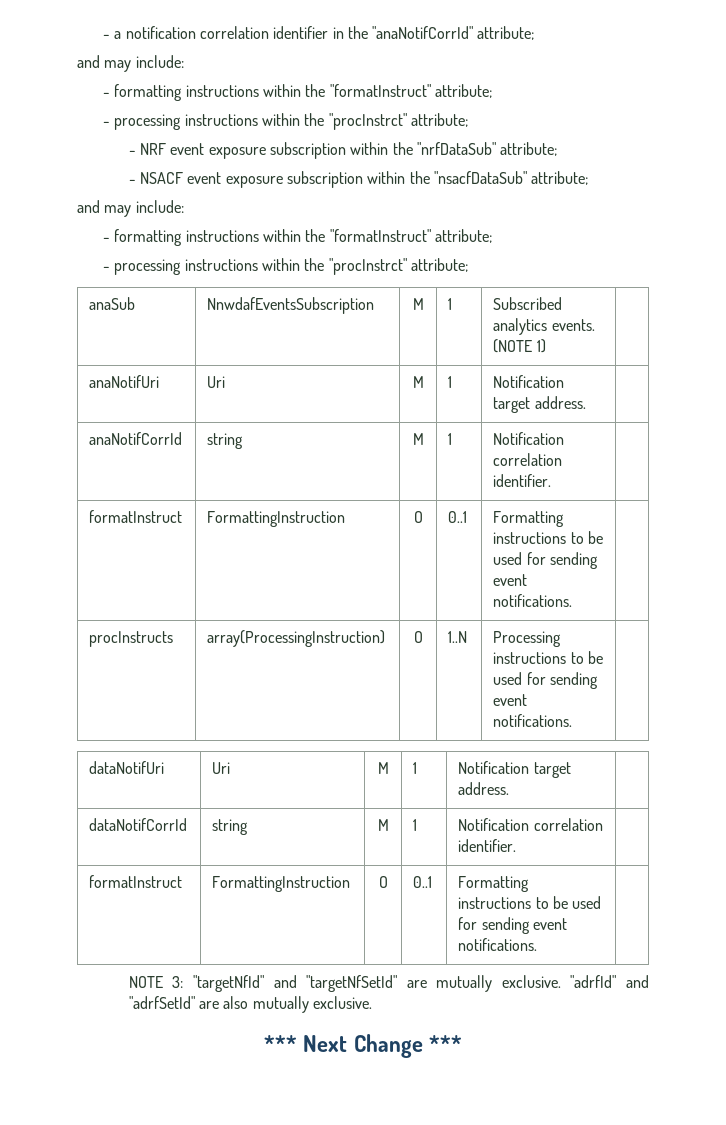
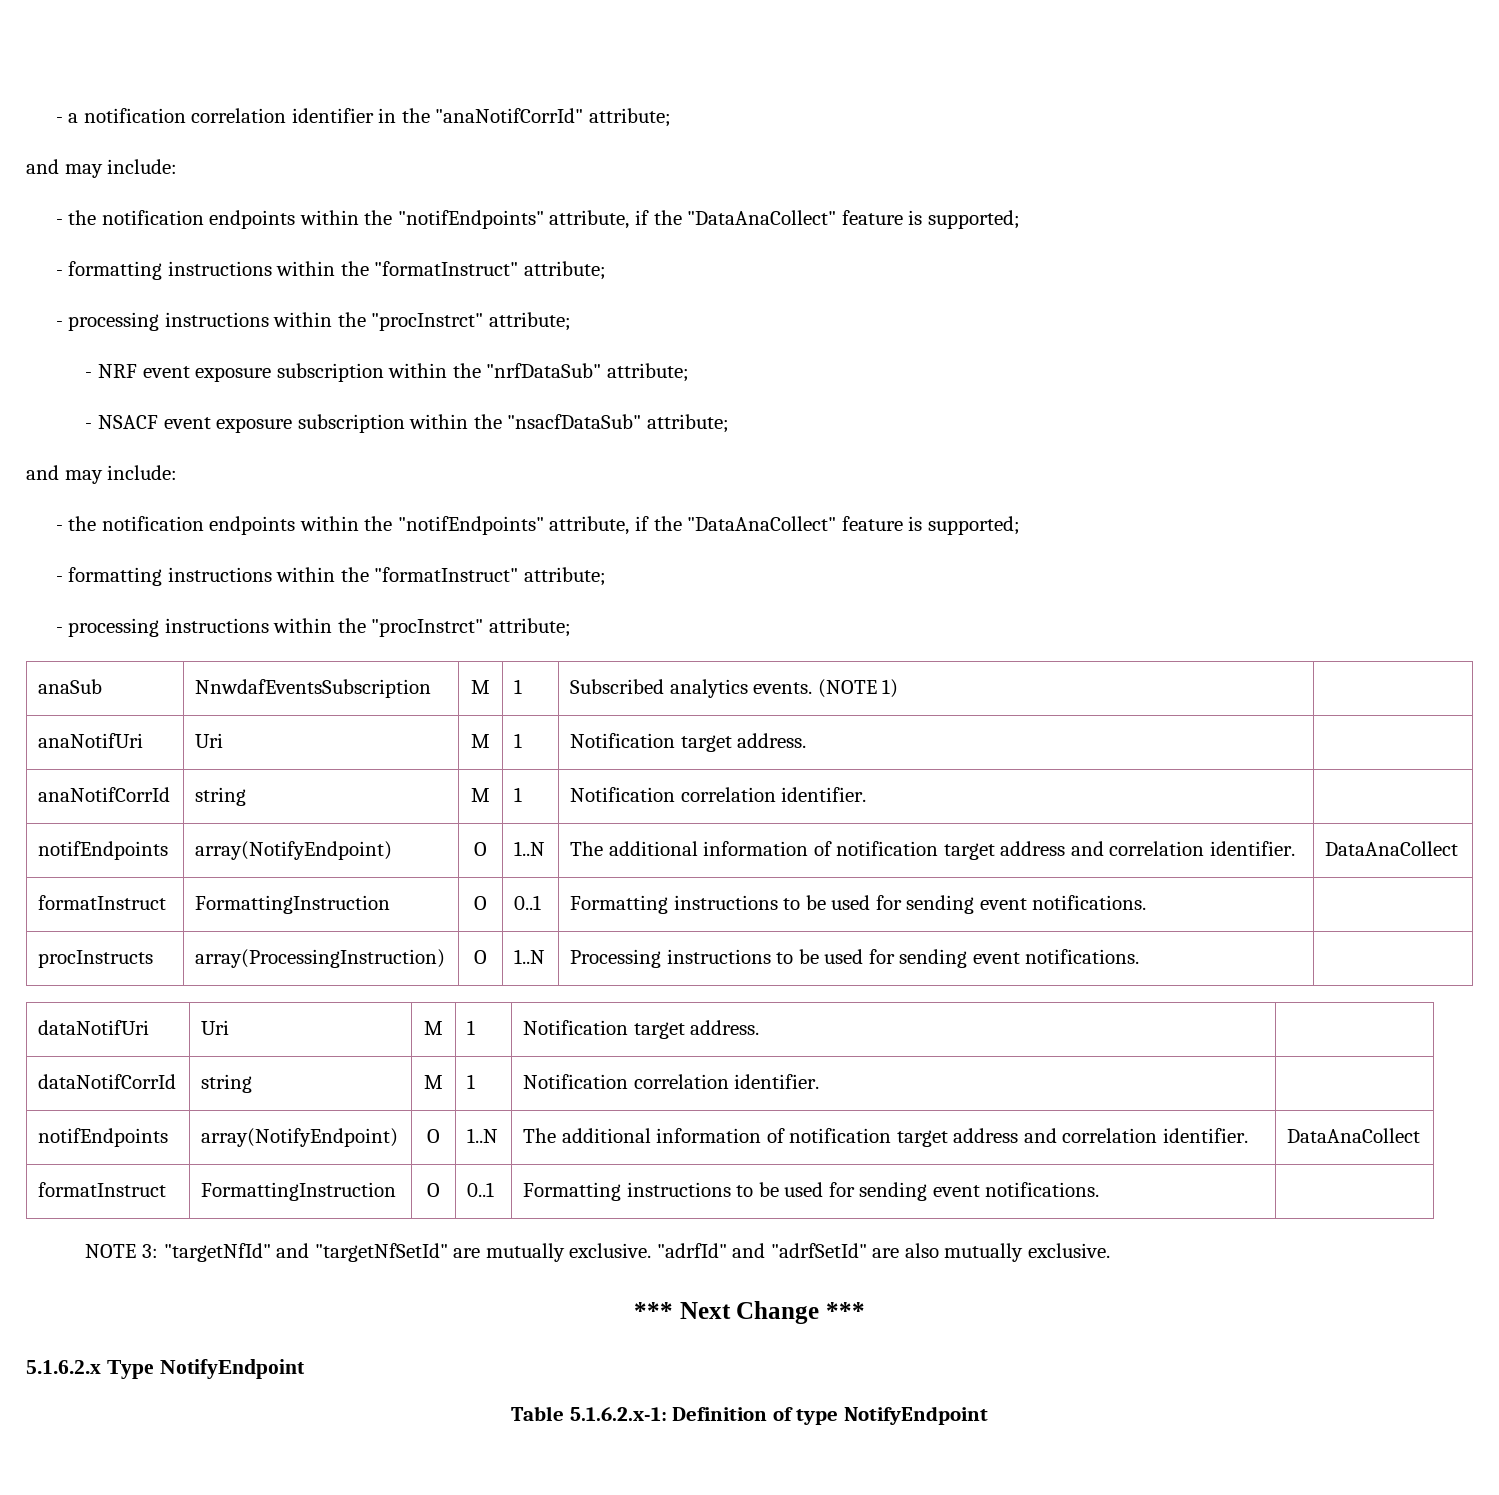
  - a notification correlation identifier in the "anaNotifCorrId" attribute;
  and may include:
+ - the notification endpoints within the "notifEndpoints" attribute, if the "DataAnaCollect" feature is supported;
  - NSACF event exposure subscription within the "nsacfDataSub" attribute;
  and may include:
+ - the notification endpoints within the "notifEndpoints" attribute, if the "DataAnaCollect" feature is supported;
  anaNotifCorrId | string | M | 1 | Notification correlation identifier. |
+ notifEndpoints | array(NotifyEndpoint) | O | 1..N | The additional information of notification target address and correlation identifier. | DataAnaCollect
  dataNotifCorrId | string | M | 1 | Notification correlation identifier. |
+ notifEndpoints | array(NotifyEndpoint) | O | 1..N | The additional information of notification target address and correlation identifier. | DataAnaCollect
+ 5.1.6.2.x Type NotifyEndpoint
+ Table 5.1.6.2.x-1: Definition of type NotifyEndpoint

